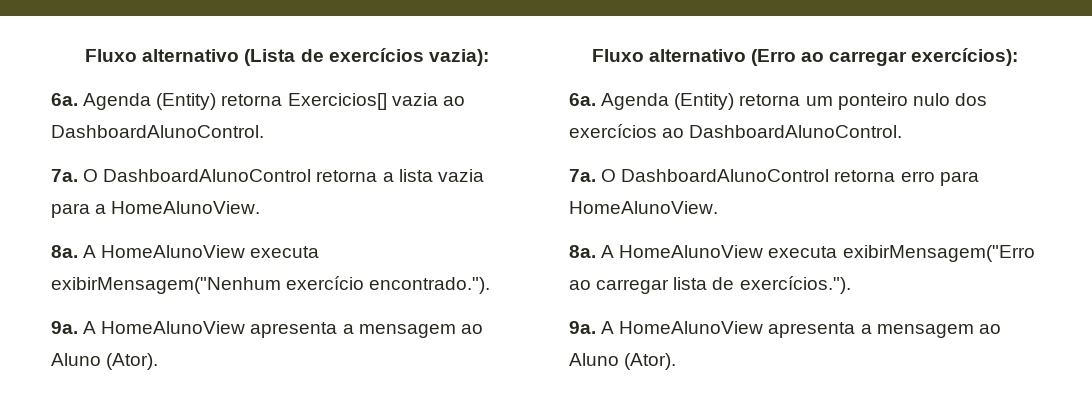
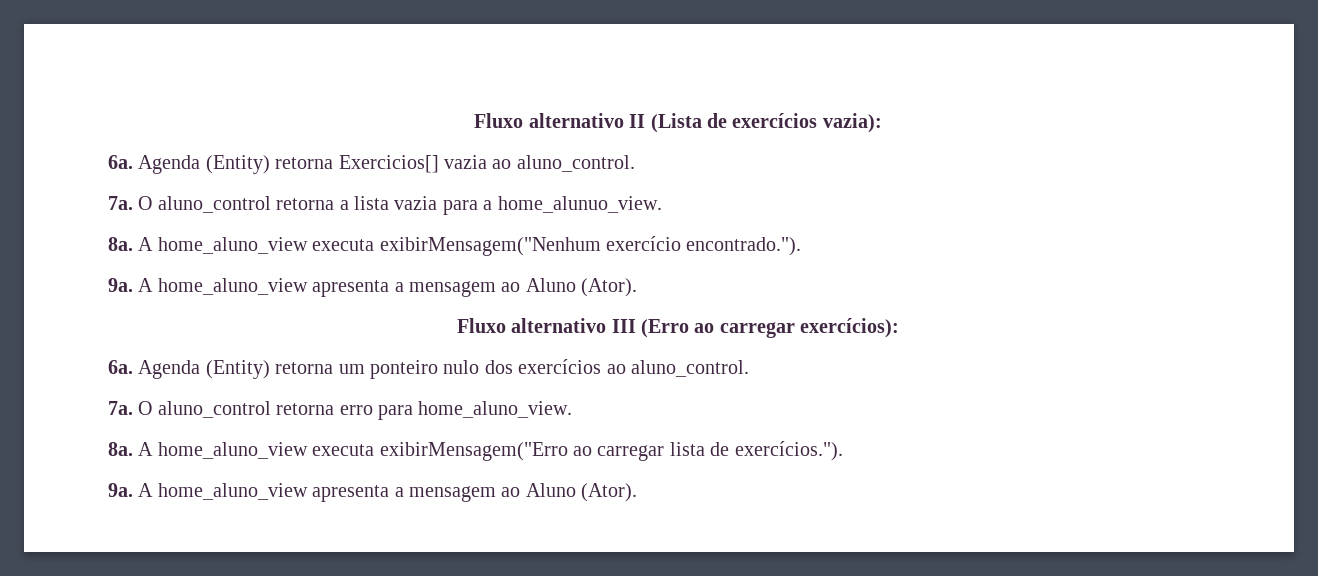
- Fluxo alternativo (Lista de exercícios vazia):
+ Fluxo alternativo II (Lista de exercícios vazia):
- Agenda (Entity) retorna Exercicios[] vazia ao DashboardAlunoControl.
- 7a. O DashboardAlunoControl retorna a lista vazia para a HomeAlunoView.
- 8a. A HomeAlunoView executa exibirMensagem("Nenhum exercício encontrado.").
- 9a. A HomeAlunoView apresenta a mensagem ao Aluno (Ator).
+ Agenda (Entity) retorna Exercicios[] vazia ao aluno_control.
+ 7a. O aluno_control retorna a lista vazia para a home_alunuo_view.
+ 8a. A home_aluno_view executa exibirMensagem("Nenhum exercício encontrado.").
+ 9a. A home_aluno_view apresenta a mensagem ao Aluno (Ator).
- Fluxo alternativo (Erro ao carregar exercícios):
+ Fluxo alternativo III (Erro ao carregar exercícios):
- Agenda (Entity) retorna um ponteiro nulo dos exercícios ao DashboardAlunoControl.
- 7a. O DashboardAlunoControl retorna erro para HomeAlunoView.
- 8a. A HomeAlunoView executa exibirMensagem("Erro ao carregar lista de exercícios.").
- 9a. A HomeAlunoView apresenta a mensagem ao Aluno (Ator).
+ Agenda (Entity) retorna um ponteiro nulo dos exercícios ao aluno_control.
+ 7a. O aluno_control retorna erro para home_aluno_view.
+ 8a. A home_aluno_view executa exibirMensagem("Erro ao carregar lista de exercícios.").
+ 9a. A home_aluno_view apresenta a mensagem ao Aluno (Ator).

